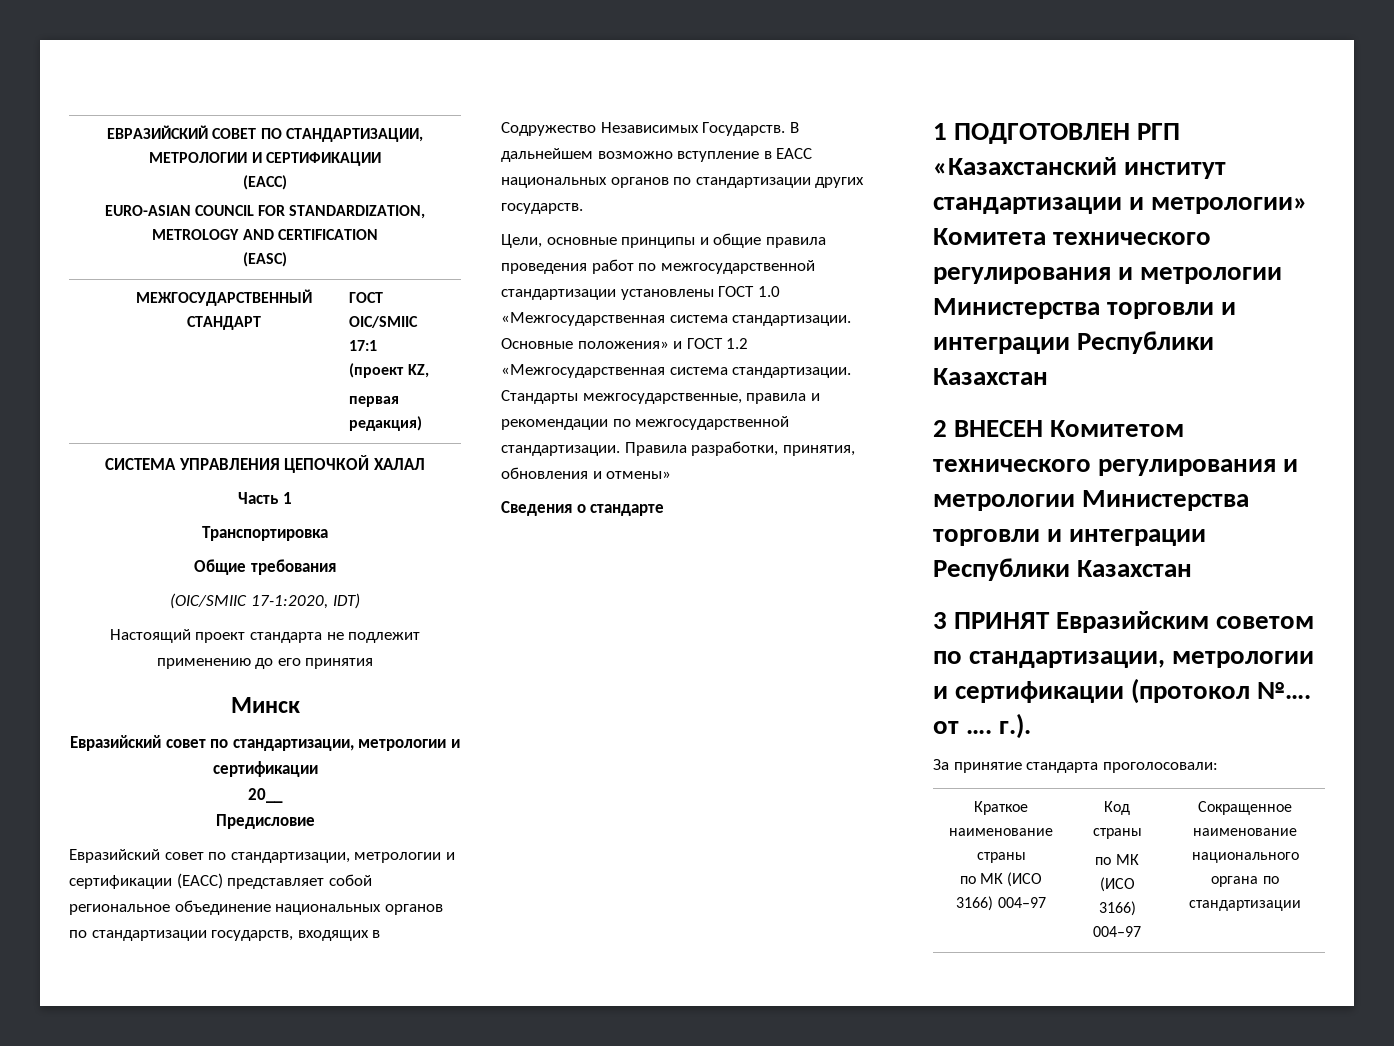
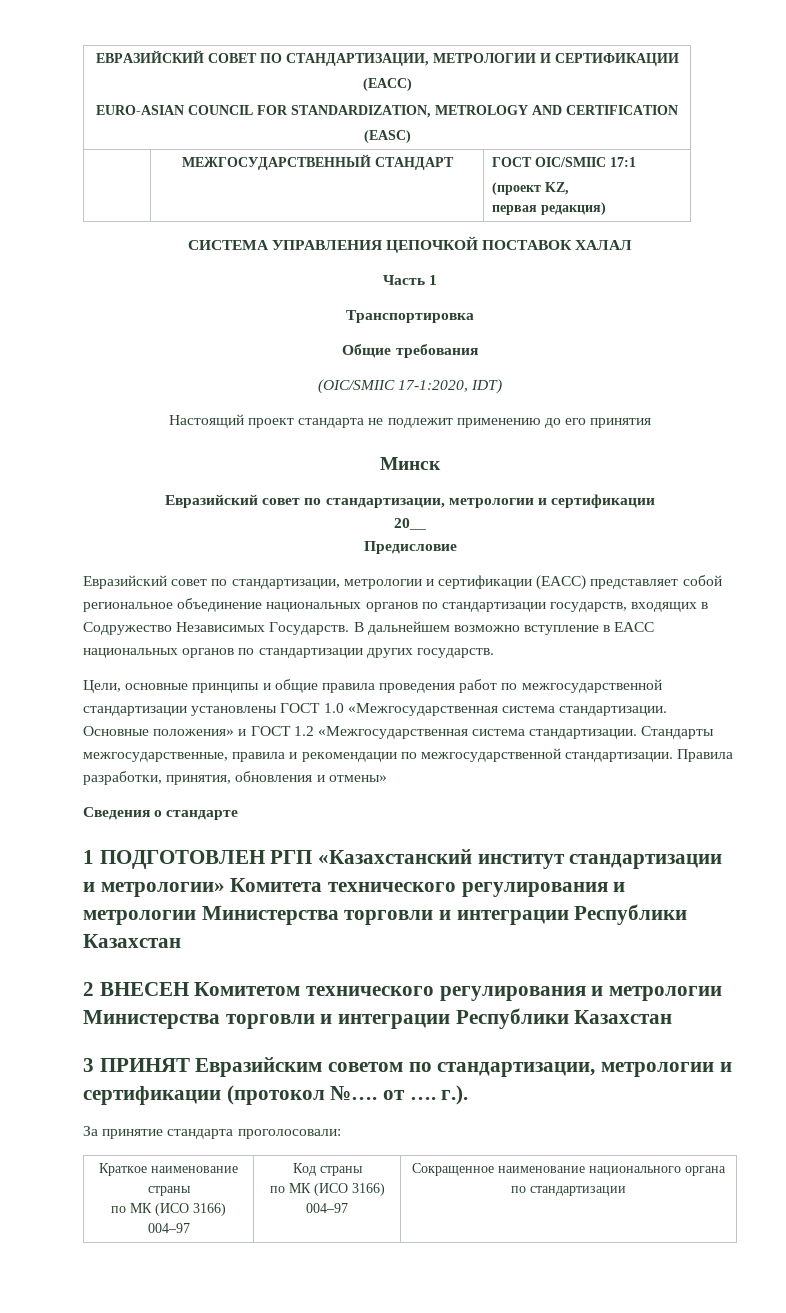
- СИСТЕМА УПРАВЛЕНИЯ ЦЕПОЧКОЙ ХАЛАЛ
+ СИСТЕМА УПРАВЛЕНИЯ ЦЕПОЧКОЙ ПОСТАВОК ХАЛАЛ

